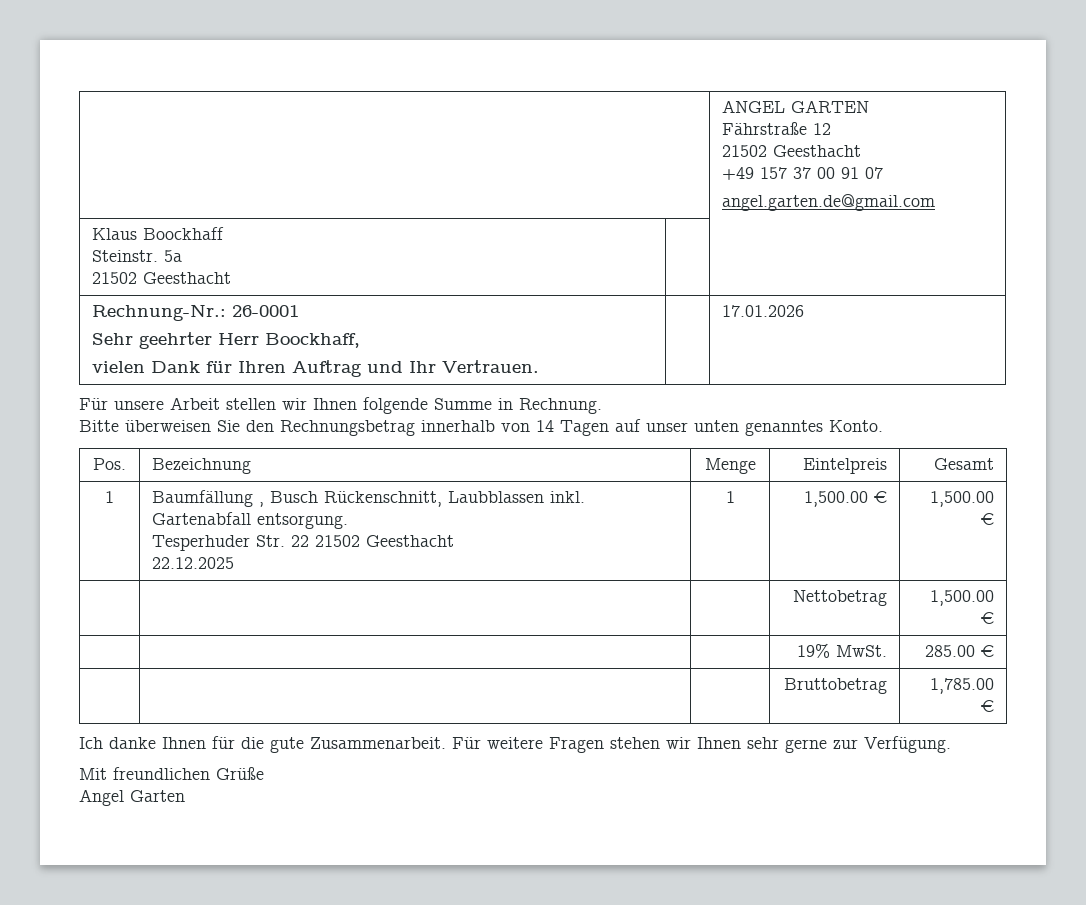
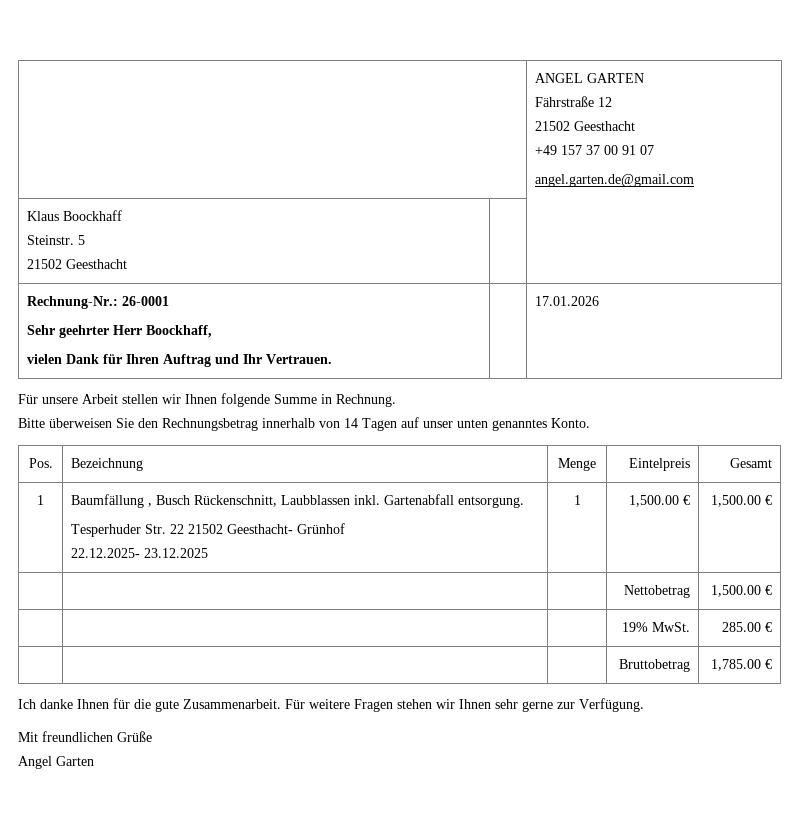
  Klaus Boockhaff
- Steinstr. 5a
+ Steinstr. 5
  1 | Baumfällung , Busch Rückenschnitt, Laubblassen inkl. Gartenabfall entsorgung.
- Tesperhuder Str. 22 21502 Geesthacht
- 22.12.2025 | 1 | 1,500.00 € | 1,500.00 €
+ Tesperhuder Str. 22 21502 Geesthacht- Grünhof
+ 22.12.2025- 23.12.2025 | 1 | 1,500.00 € | 1,500.00 €

